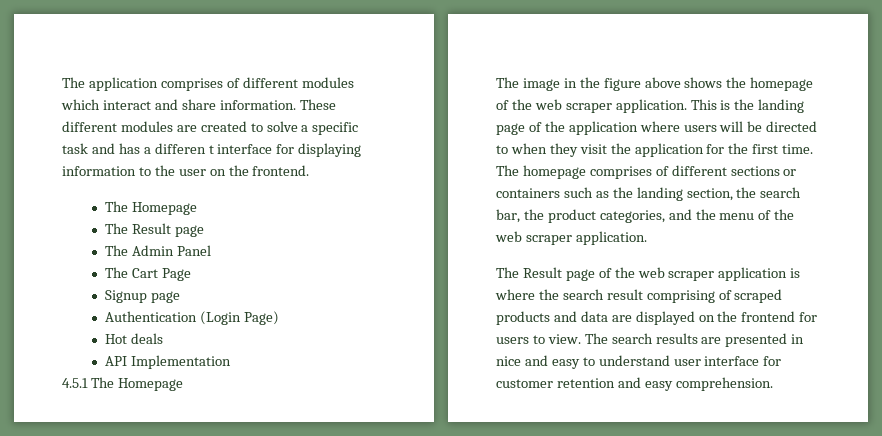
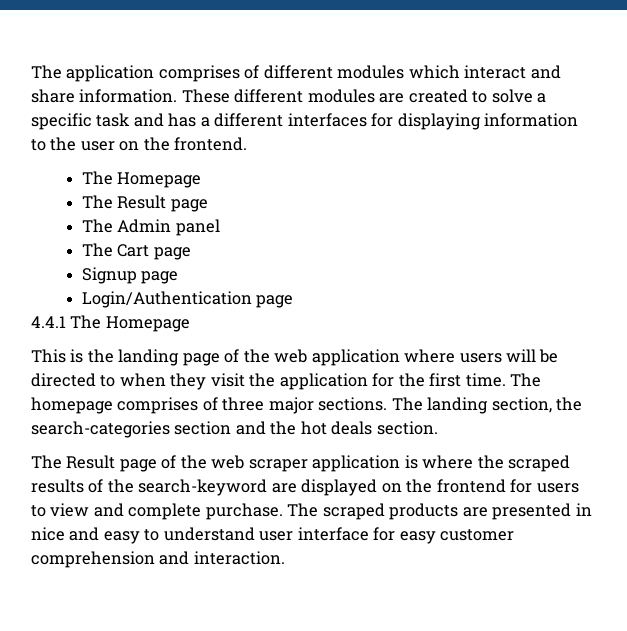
- These different modules are created to solve a specific task and has a differen t interface for displaying information to the user on the frontend.
+ These different modules are created to solve a specific task and has a different interfaces for displaying information to the user on the frontend.
- The Admin Panel
+ The Admin panel
- The Cart Page
+ The Cart page
- Authentication (Login Page)
- Hot deals
- API Implementation
- 4.5.1 The Homepage
- The image in the figure above shows the homepage of the web scraper application. This is the landing page of the application where users will be directed to when they visit the application for the first time.
+ Login/Authentication page
+ 4.4.1 The Homepage
+ This is the landing page of the web application where users will be directed to when they visit the application for the first time.
- The homepage comprises of different sections or containers such as the landing section, the search bar, the product categories, and the menu of the web scraper application.
+ The homepage comprises of three major sections. The landing section, the search-categories section and the hot deals section.
- The Result page of the web scraper application is where the search result comprising of scraped products and data are displayed on the frontend for users to view. The search results are presented in nice and easy to understand user interface for customer retention and easy comprehension.
+ The Result page of the web scraper application is where the scraped results of the search-keyword are displayed on the frontend for users to view and complete purchase. The scraped products are presented in nice and easy to understand user interface for easy customer comprehension and interaction.

